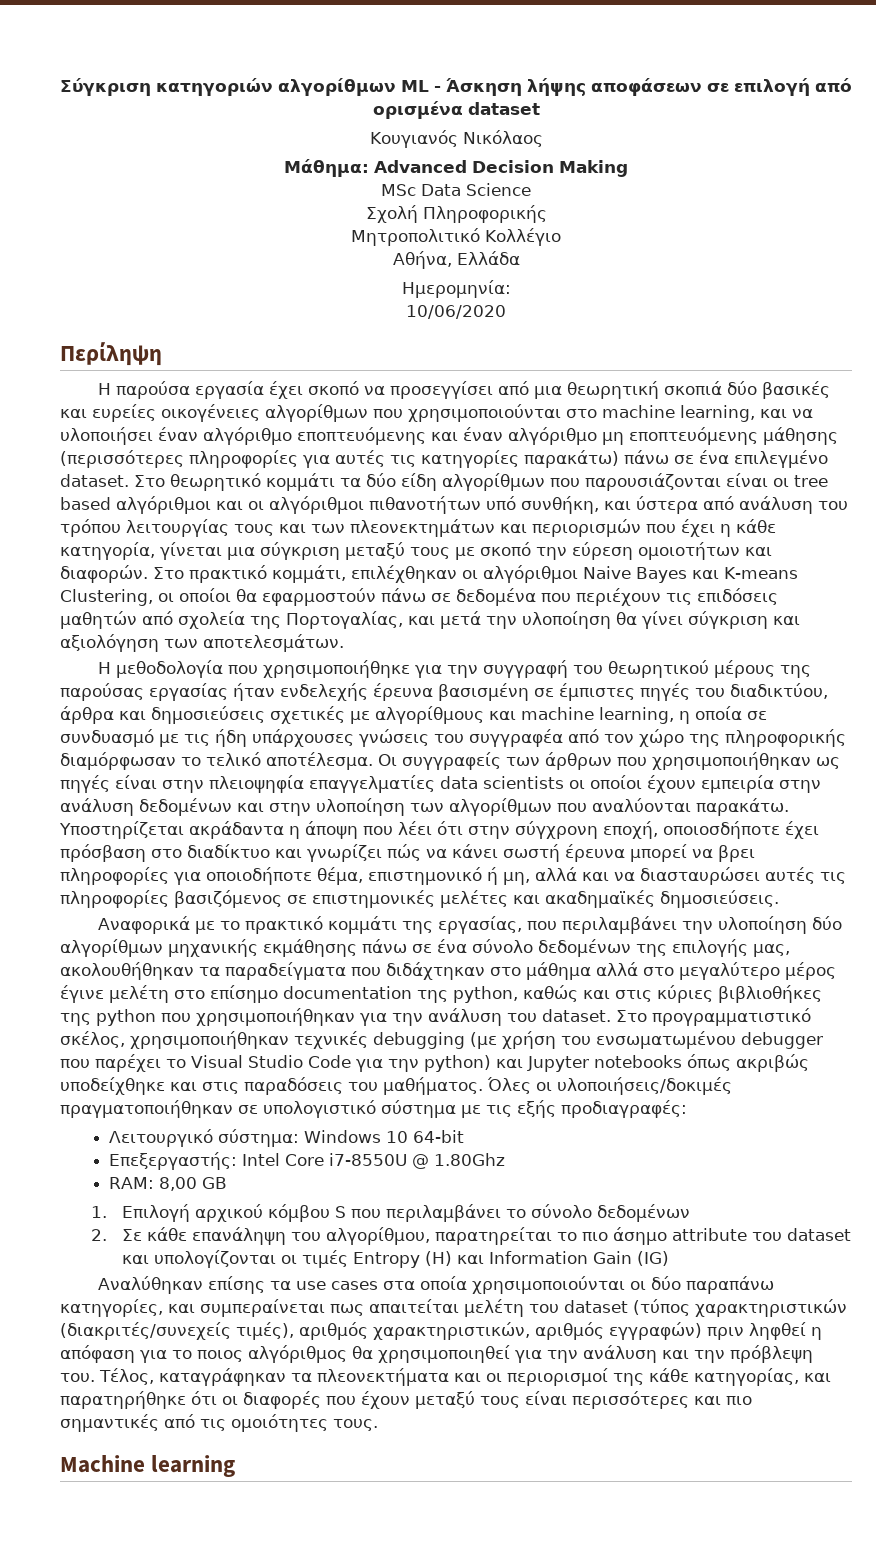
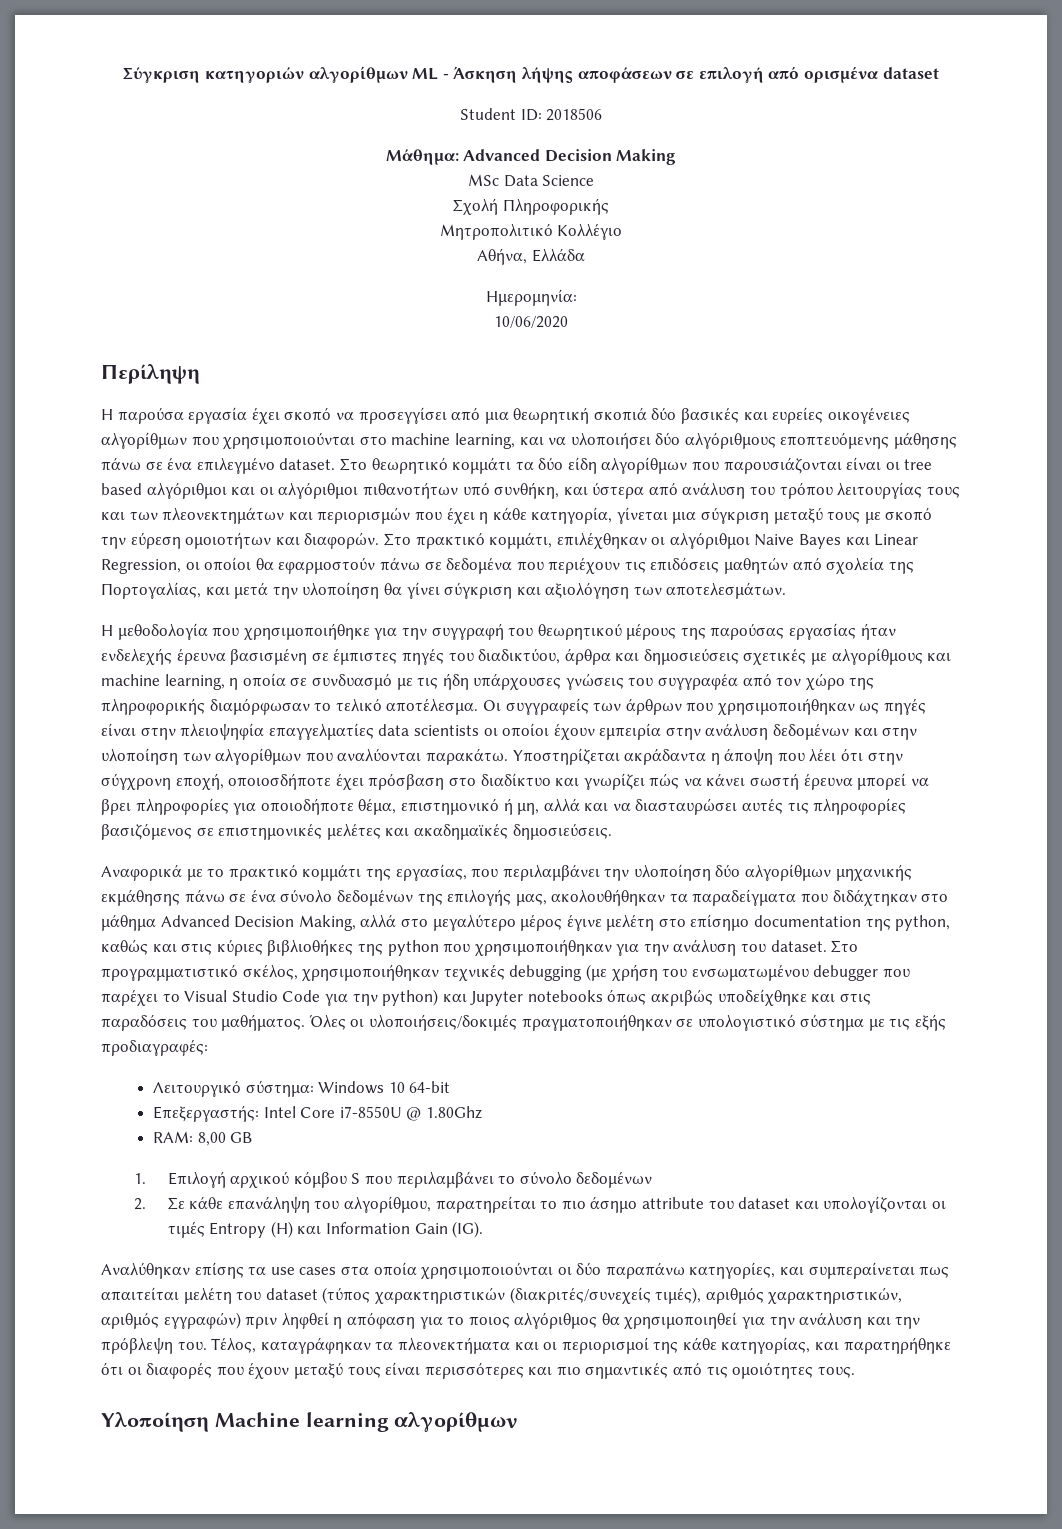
- Κουγιανός Νικόλαος
+ Student ID: 2018506
- Η παρούσα εργασία έχει σκοπό να προσεγγίσει από μια θεωρητική σκοπιά δύο βασικές και ευρείες οικογένειες αλγορίθμων που χρησιμοποιούνται στο machine learning, και να υλοποιήσει έναν αλγόριθμο εποπτευόμενης και έναν αλγόριθμο μη εποπτευόμενης μάθησης (περισσότερες πληροφορίες για αυτές τις κατηγορίες παρακάτω) πάνω σε ένα επιλεγμένο dataset.
+ Η παρούσα εργασία έχει σκοπό να προσεγγίσει από μια θεωρητική σκοπιά δύο βασικές και ευρείες οικογένειες αλγορίθμων που χρησιμοποιούνται στο machine learning, και να υλοποιήσει δύο αλγόριθμους εποπτευόμενης μάθησης πάνω σε ένα επιλεγμένο dataset.
- Στο πρακτικό κομμάτι, επιλέχθηκαν οι αλγόριθμοι Naive Bayes και K-means Clustering, οι οποίοι θα εφαρμοστούν πάνω σε δεδομένα που περιέχουν τις επιδόσεις μαθητών από σχολεία της Πορτογαλίας, και μετά την υλοποίηση θα γίνει σύγκριση και αξιολόγηση των αποτελεσμάτων.
+ Στο πρακτικό κομμάτι, επιλέχθηκαν οι αλγόριθμοι Naive Bayes και Linear Regression, οι οποίοι θα εφαρμοστούν πάνω σε δεδομένα που περιέχουν τις επιδόσεις μαθητών από σχολεία της Πορτογαλίας, και μετά την υλοποίηση θα γίνει σύγκριση και αξιολόγηση των αποτελεσμάτων.
- Αναφορικά με το πρακτικό κομμάτι της εργασίας, που περιλαμβάνει την υλοποίηση δύο αλγορίθμων μηχανικής εκμάθησης πάνω σε ένα σύνολο δεδομένων της επιλογής μας, ακολουθήθηκαν τα παραδείγματα που διδάχτηκαν στο μάθημα αλλά στο μεγαλύτερο μέρος έγινε μελέτη στο επίσημο documentation της python, καθώς και στις κύριες βιβλιοθήκες της python που χρησιμοποιήθηκαν για την ανάλυση του dataset.
+ Αναφορικά με το πρακτικό κομμάτι της εργασίας, που περιλαμβάνει την υλοποίηση δύο αλγορίθμων μηχανικής εκμάθησης πάνω σε ένα σύνολο δεδομένων της επιλογής μας, ακολουθήθηκαν τα παραδείγματα που διδάχτηκαν στο μάθημα Advanced Decision Making, αλλά στο μεγαλύτερο μέρος έγινε μελέτη στο επίσημο documentation της python, καθώς και στις κύριες βιβλιοθήκες της python που χρησιμοποιήθηκαν για την ανάλυση του dataset.
- 2. Σε κάθε επανάληψη του αλγορίθμου, παρατηρείται το πιο άσημο attribute του dataset και υπολογίζονται οι τιμές Entropy (H) και Information Gain (IG)
+ 2. Σε κάθε επανάληψη του αλγορίθμου, παρατηρείται το πιο άσημο attribute του dataset και υπολογίζονται οι τιμές Entropy (H) και Information Gain (IG).
- Machine learning
+ Υλοποίηση Machine learning αλγορίθμων

